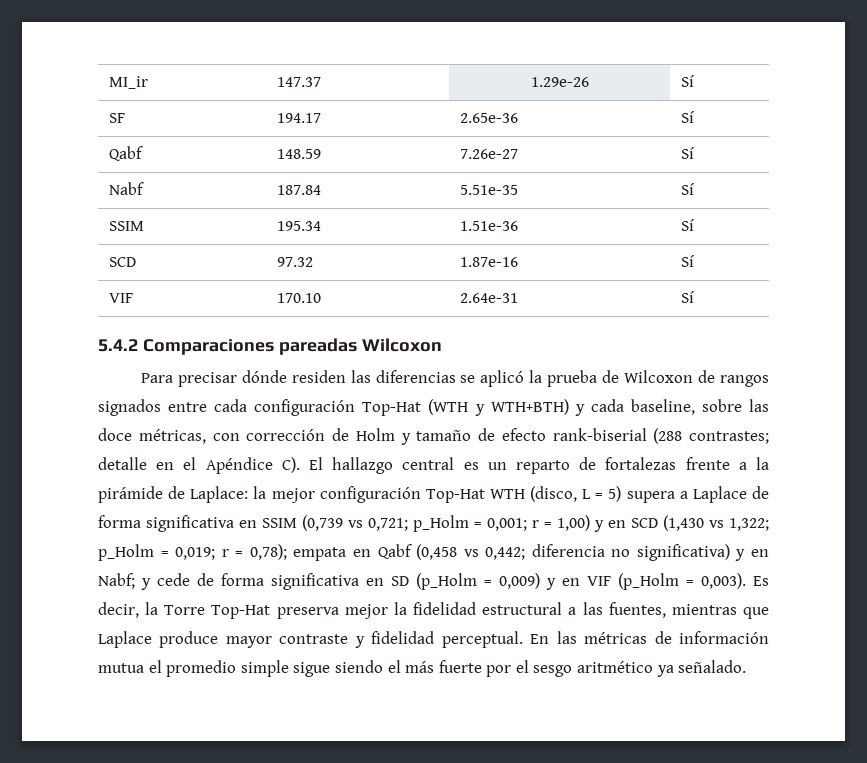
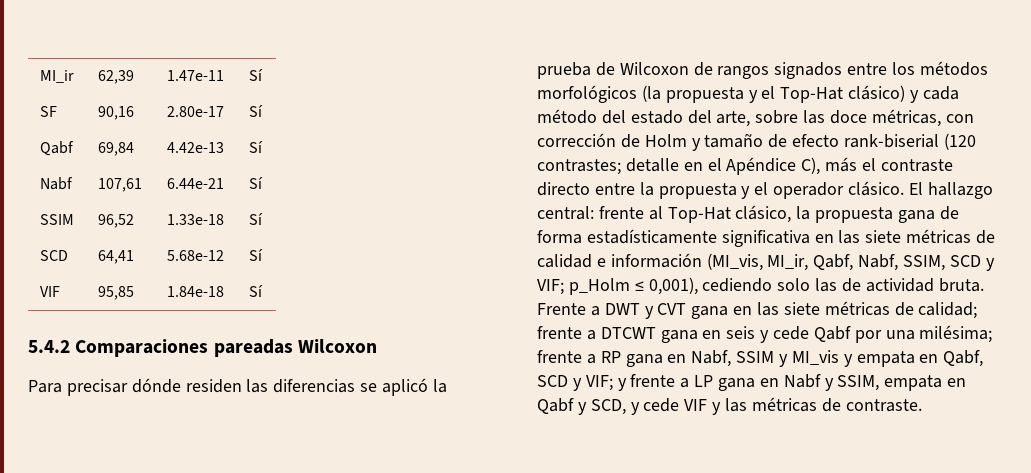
- MI_ir | 147.37 | 1.29e-26 | Sí
+ MI_ir | 62,39 | 1.47e-11 | Sí
- SF | 194.17 | 2.65e-36 | Sí
+ SF | 90,16 | 2.80e-17 | Sí
- Qabf | 148.59 | 7.26e-27 | Sí
+ Qabf | 69,84 | 4.42e-13 | Sí
- Nabf | 187.84 | 5.51e-35 | Sí
+ Nabf | 107,61 | 6.44e-21 | Sí
- SSIM | 195.34 | 1.51e-36 | Sí
+ SSIM | 96,52 | 1.33e-18 | Sí
- SCD | 97.32 | 1.87e-16 | Sí
+ SCD | 64,41 | 5.68e-12 | Sí
- VIF | 170.10 | 2.64e-31 | Sí
+ VIF | 95,85 | 1.84e-18 | Sí
- Para precisar dónde residen las diferencias se aplicó la prueba de Wilcoxon de rangos signados entre cada configuración Top-Hat (WTH y WTH+BTH) y cada baseline, sobre las doce métricas, con corrección de Holm y tamaño de efecto rank-biserial (288 contrastes; detalle en el Apéndice C). El hallazgo central es un reparto de fortalezas frente a la pirámide de Laplace: la mejor configuración Top-Hat WTH (disco, L = 5) supera a Laplace de forma significativa en SSIM (0,739 vs 0,721; p_Holm = 0,001; r = 1,00) y en SCD (1,430 vs 1,322; p_Holm = 0,019; r = 0,78); empata en Qabf (0,458 vs 0,442; diferencia no significativa) y en Nabf; y cede de forma significativa en SD (p_Holm = 0,009) y en VIF (p_Holm = 0,003). Es decir, la Torre Top-Hat preserva mejor la fidelidad estructural a las fuentes, mientras que Laplace produce mayor contraste y fidelidad perceptual. En las métricas de información mutua el promedio simple sigue siendo el más fuerte por el sesgo aritmético ya señalado.
+ Para precisar dónde residen las diferencias se aplicó la prueba de Wilcoxon de rangos signados entre los métodos morfológicos (la propuesta y el Top-Hat clásico) y cada método del estado del arte, sobre las doce métricas, con corrección de Holm y tamaño de efecto rank-biserial (120 contrastes; detalle en el Apéndice C), más el contraste directo entre la propuesta y el operador clásico. El hallazgo central: frente al Top-Hat clásico, la propuesta gana de forma estadísticamente significativa en las siete métricas de calidad e información (MI_vis, MI_ir, Qabf, Nabf, SSIM, SCD y VIF; p_Holm ≤ 0,001), cediendo solo las de actividad bruta. Frente a DWT y CVT gana en las siete métricas de calidad; frente a DTCWT gana en seis y cede Qabf por una milésima; frente a RP gana en Nabf, SSIM y MI_vis y empata en Qabf, SCD y VIF; y frente a LP gana en Nabf y SSIM, empata en Qabf y SCD, y cede VIF y las métricas de contraste.

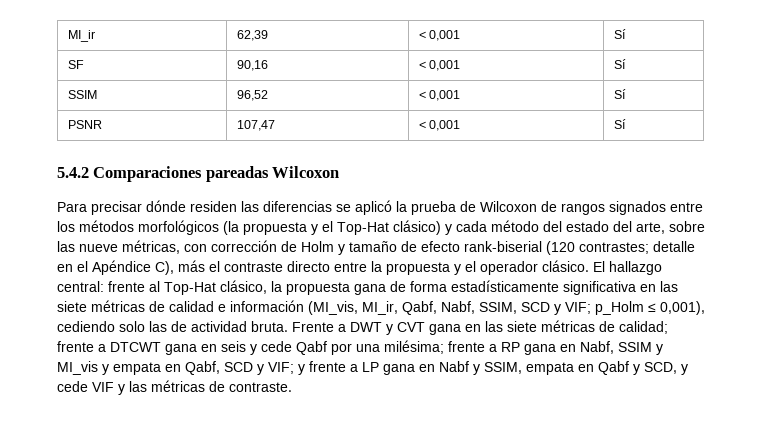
- MI_ir | 62,39 | 1.47e-11 | Sí
+ MI_ir | 62,39 | < 0,001 | Sí
- SF | 90,16 | 2.80e-17 | Sí
- Qabf | 69,84 | 4.42e-13 | Sí
- Nabf | 107,61 | 6.44e-21 | Sí
+ SF | 90,16 | < 0,001 | Sí
- SSIM | 96,52 | 1.33e-18 | Sí
- SCD | 64,41 | 5.68e-12 | Sí
- VIF | 95,85 | 1.84e-18 | Sí
+ SSIM | 96,52 | < 0,001 | Sí
+ PSNR | 107,47 | < 0,001 | Sí
- Para precisar dónde residen las diferencias se aplicó la prueba de Wilcoxon de rangos signados entre los métodos morfológicos (la propuesta y el Top-Hat clásico) y cada método del estado del arte, sobre las doce métricas, con corrección de Holm y tamaño de efecto rank-biserial (120 contrastes;
+ Para precisar dónde residen las diferencias se aplicó la prueba de Wilcoxon de rangos signados entre los métodos morfológicos (la propuesta y el Top-Hat clásico) y cada método del estado del arte, sobre las nueve métricas, con corrección de Holm y tamaño de efecto rank-biserial (120 contrastes;

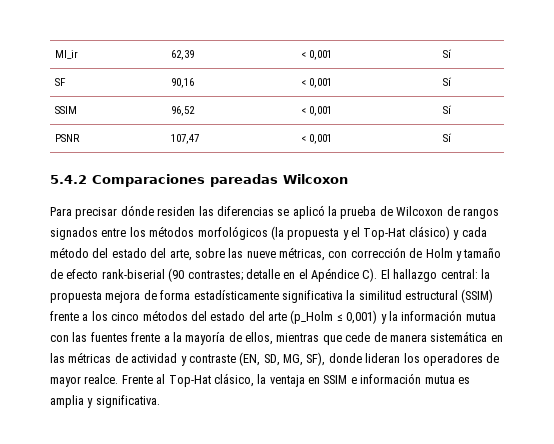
- Para precisar dónde residen las diferencias se aplicó la prueba de Wilcoxon de rangos signados entre los métodos morfológicos (la propuesta y el Top-Hat clásico) y cada método del estado del arte, sobre las nueve métricas, con corrección de Holm y tamaño de efecto rank-biserial (120 contrastes; detalle en el Apéndice C), más el contraste directo entre la propuesta y el operador clásico. El hallazgo central: frente al Top-Hat clásico, la propuesta gana de forma estadísticamente significativa en las siete métricas de calidad e información (MI_vis, MI_ir, Qabf, Nabf, SSIM, SCD y VIF; p_Holm ≤ 0,001), cediendo solo las de actividad bruta. Frente a DWT y CVT gana en las siete métricas de calidad; frente a DTCWT gana en seis y cede Qabf por una milésima; frente a RP gana en Nabf, SSIM y MI_vis y empata en Qabf, SCD y VIF; y frente a LP gana en Nabf y SSIM, empata en Qabf y SCD, y cede VIF y las métricas de contraste.
+ Para precisar dónde residen las diferencias se aplicó la prueba de Wilcoxon de rangos signados entre los métodos morfológicos (la propuesta y el Top-Hat clásico) y cada método del estado del arte, sobre las nueve métricas, con corrección de Holm y tamaño de efecto rank-biserial (90 contrastes; detalle en el Apéndice C). El hallazgo central: la propuesta mejora de forma estadísticamente significativa la similitud estructural (SSIM) frente a los cinco métodos del estado del arte (p_Holm ≤ 0,001) y la información mutua con las fuentes frente a la mayoría de ellos, mientras que cede de manera sistemática en las métricas de actividad y contraste (EN, SD, MG, SF), donde lideran los operadores de mayor realce. Frente al Top-Hat clásico, la ventaja en SSIM e información mutua es amplia y significativa.

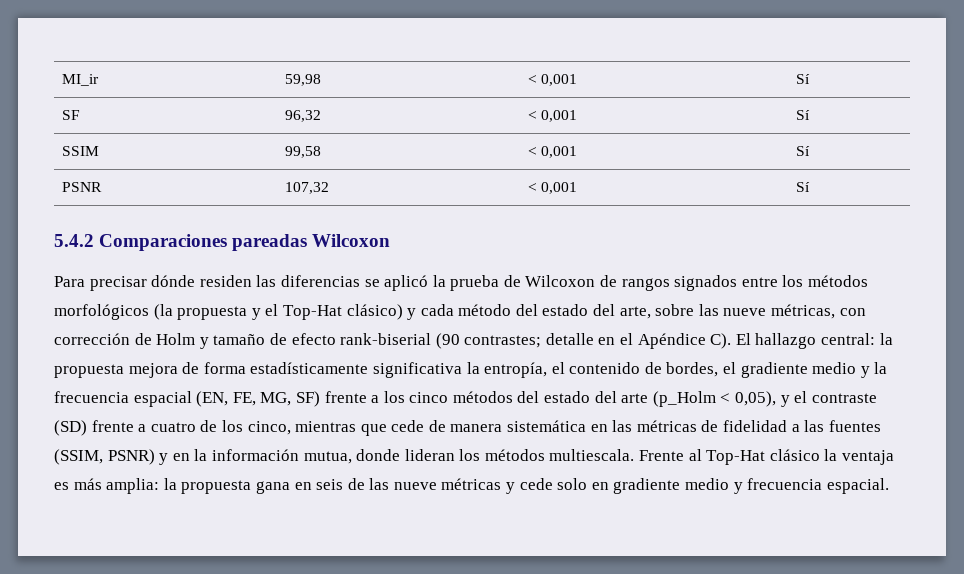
- MI_ir | 62,39 | < 0,001 | Sí
+ MI_ir | 59,98 | < 0,001 | Sí
- SF | 90,16 | < 0,001 | Sí
+ SF | 96,32 | < 0,001 | Sí
- SSIM | 96,52 | < 0,001 | Sí
+ SSIM | 99,58 | < 0,001 | Sí
- PSNR | 107,47 | < 0,001 | Sí
+ PSNR | 107,32 | < 0,001 | Sí
- la propuesta mejora de forma estadísticamente significativa la similitud estructural (SSIM) frente a los cinco métodos del estado del arte (p_Holm ≤ 0,001) y la información mutua con las fuentes frente a la mayoría de ellos, mientras que cede de manera sistemática en las métricas de actividad y contraste (EN, SD, MG, SF), donde lideran los operadores de mayor realce.
+ la propuesta mejora de forma estadísticamente significativa la entropía, el contenido de bordes, el gradiente medio y la frecuencia espacial (EN, FE, MG, SF) frente a los cinco métodos del estado del arte (p_Holm < 0,05), y el contraste (SD) frente a cuatro de los cinco, mientras que cede de manera sistemática en las métricas de fidelidad a las fuentes (SSIM, PSNR) y en la información mutua, donde lideran los métodos multiescala.
- Frente al Top-Hat clásico, la ventaja en SSIM e información mutua es amplia y significativa.
+ Frente al Top-Hat clásico la ventaja es más amplia: la propuesta gana en seis de las nueve métricas y cede solo en gradiente medio y frecuencia espacial.

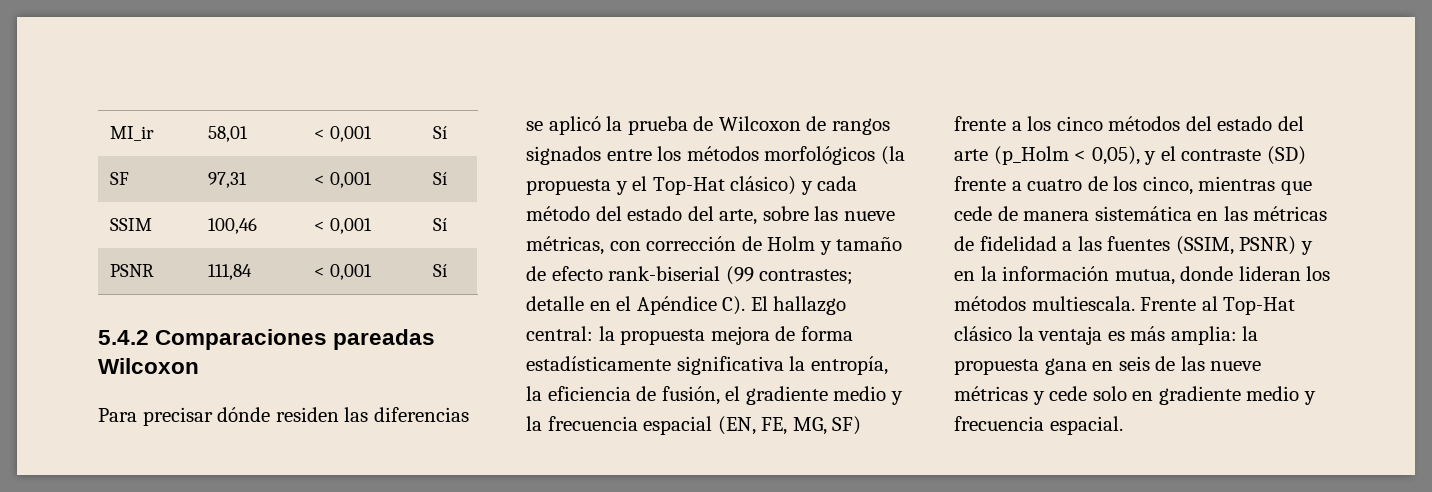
- MI_ir | 59,98 | < 0,001 | Sí
+ MI_ir | 58,01 | < 0,001 | Sí
- SF | 96,32 | < 0,001 | Sí
+ SF | 97,31 | < 0,001 | Sí
- SSIM | 99,58 | < 0,001 | Sí
+ SSIM | 100,46 | < 0,001 | Sí
- PSNR | 107,32 | < 0,001 | Sí
+ PSNR | 111,84 | < 0,001 | Sí
- Para precisar dónde residen las diferencias se aplicó la prueba de Wilcoxon de rangos signados entre los métodos morfológicos (la propuesta y el Top-Hat clásico) y cada método del estado del arte, sobre las nueve métricas, con corrección de Holm y tamaño de efecto rank-biserial (90 contrastes;
+ Para precisar dónde residen las diferencias se aplicó la prueba de Wilcoxon de rangos signados entre los métodos morfológicos (la propuesta y el Top-Hat clásico) y cada método del estado del arte, sobre las nueve métricas, con corrección de Holm y tamaño de efecto rank-biserial (99 contrastes;
- la propuesta mejora de forma estadísticamente significativa la entropía, el contenido de bordes, el gradiente medio y la frecuencia espacial (EN, FE, MG, SF) frente a los cinco métodos del estado del arte (p_Holm < 0,05), y el contraste (SD) frente a cuatro de los cinco, mientras que cede de manera sistemática en las métricas de fidelidad a las fuentes (SSIM, PSNR) y en la información mutua, donde lideran los métodos multiescala.
+ la propuesta mejora de forma estadísticamente significativa la entropía, la eficiencia de fusión, el gradiente medio y la frecuencia espacial (EN, FE, MG, SF) frente a los cinco métodos del estado del arte (p_Holm < 0,05), y el contraste (SD) frente a cuatro de los cinco, mientras que cede de manera sistemática en las métricas de fidelidad a las fuentes (SSIM, PSNR) y en la información mutua, donde lideran los métodos multiescala.

